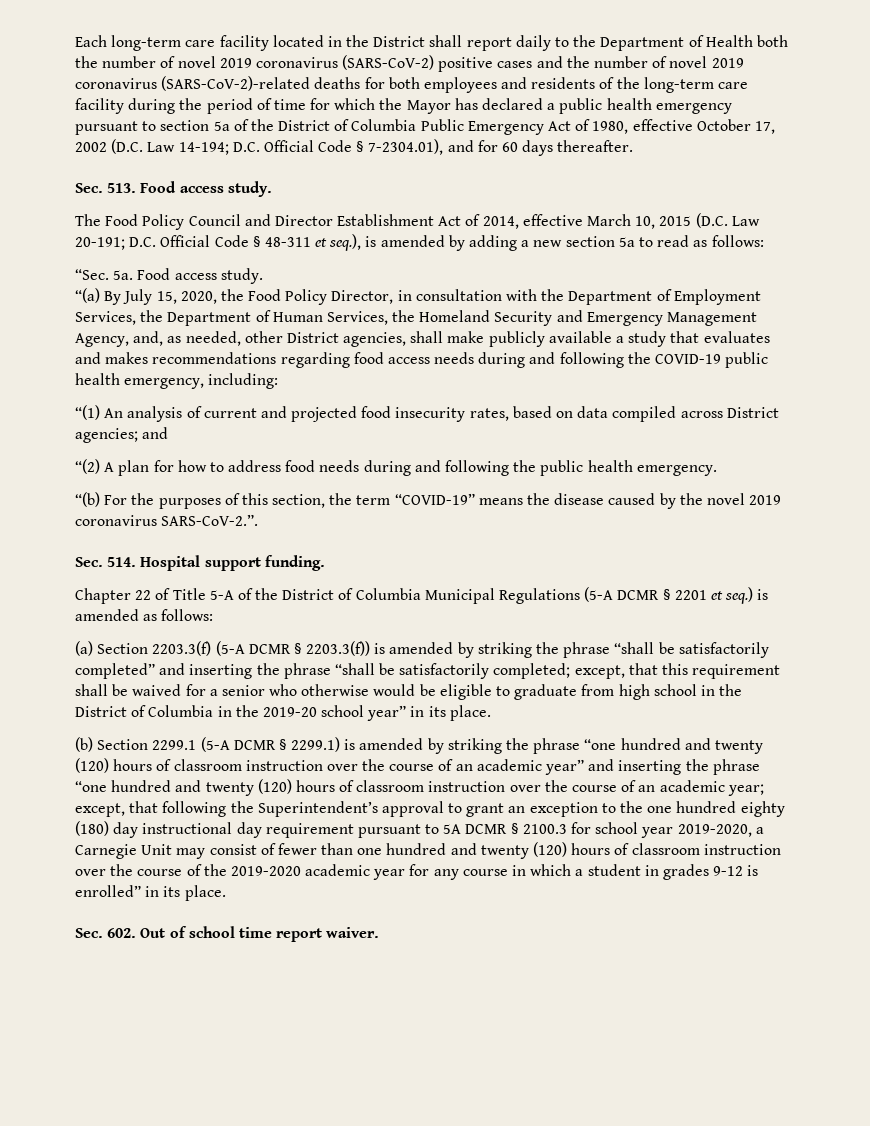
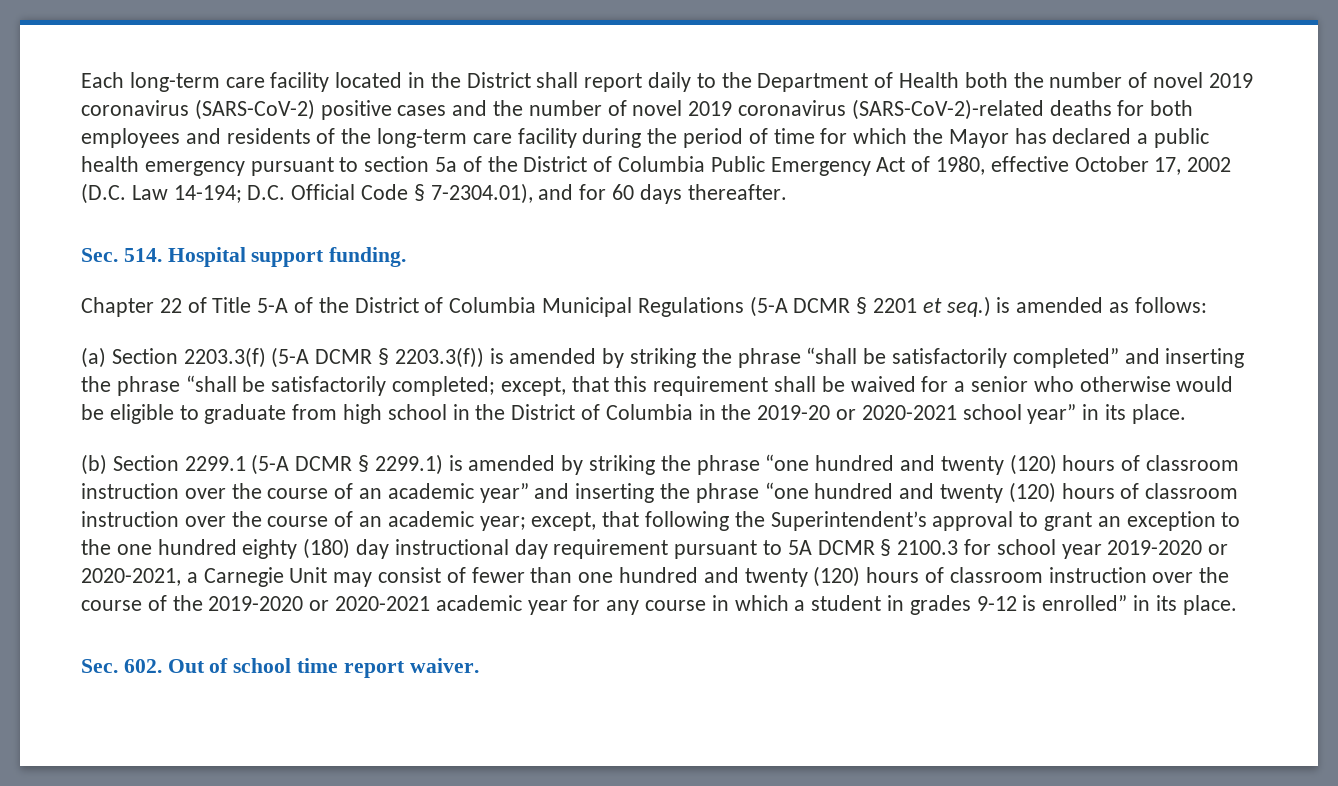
- Sec. 513. Food access study.
- The Food Policy Council and Director Establishment Act of 2014, effective March 10, 2015 (D.C. Law 20-191; D.C. Official Code § 48-311 et seq.), is amended by adding a new section 5a to read as follows:
- “Sec. 5a. Food access study.
- “(a) By July 15, 2020, the Food Policy Director, in consultation with the Department of Employment Services, the Department of Human Services, the Homeland Security and Emergency Management Agency, and, as needed, other District agencies, shall make publicly available a study that evaluates and makes recommendations regarding food access needs during and following the COVID-19 public health emergency, including:
- “(1) An analysis of current and projected food insecurity rates, based on data compiled across District agencies; and
- “(2) A plan for how to address food needs during and following the public health emergency.
- “(b) For the purposes of this section, the term “COVID-19” means the disease caused by the novel 2019 coronavirus SARS-CoV-2.”.
- (a) Section 2203.3(f) (5-A DCMR § 2203.3(f)) is amended by striking the phrase “shall be satisfactorily completed” and inserting the phrase “shall be satisfactorily completed; except, that this requirement shall be waived for a senior who otherwise would be eligible to graduate from high school in the District of Columbia in the 2019-20 school year” in its place.
+ (a) Section 2203.3(f) (5-A DCMR § 2203.3(f)) is amended by striking the phrase “shall be satisfactorily completed” and inserting the phrase “shall be satisfactorily completed; except, that this requirement shall be waived for a senior who otherwise would be eligible to graduate from high school in the District of Columbia in the 2019-20 or 2020-2021 school year” in its place.
- except, that following the Superintendent’s approval to grant an exception to the one hundred eighty (180) day instructional day requirement pursuant to 5A DCMR § 2100.3 for school year 2019-2020, a Carnegie Unit may consist of fewer than one hundred and twenty (120) hours of classroom instruction over the course of the 2019-2020 academic year for any course in which a student in grades 9-12 is enrolled” in its place.
+ except, that following the Superintendent’s approval to grant an exception to the one hundred eighty (180) day instructional day requirement pursuant to 5A DCMR § 2100.3 for school year 2019-2020 or 2020-2021, a Carnegie Unit may consist of fewer than one hundred and twenty (120) hours of classroom instruction over the course of the 2019-2020 or 2020-2021 academic year for any course in which a student in grades 9-12 is enrolled” in its place.

